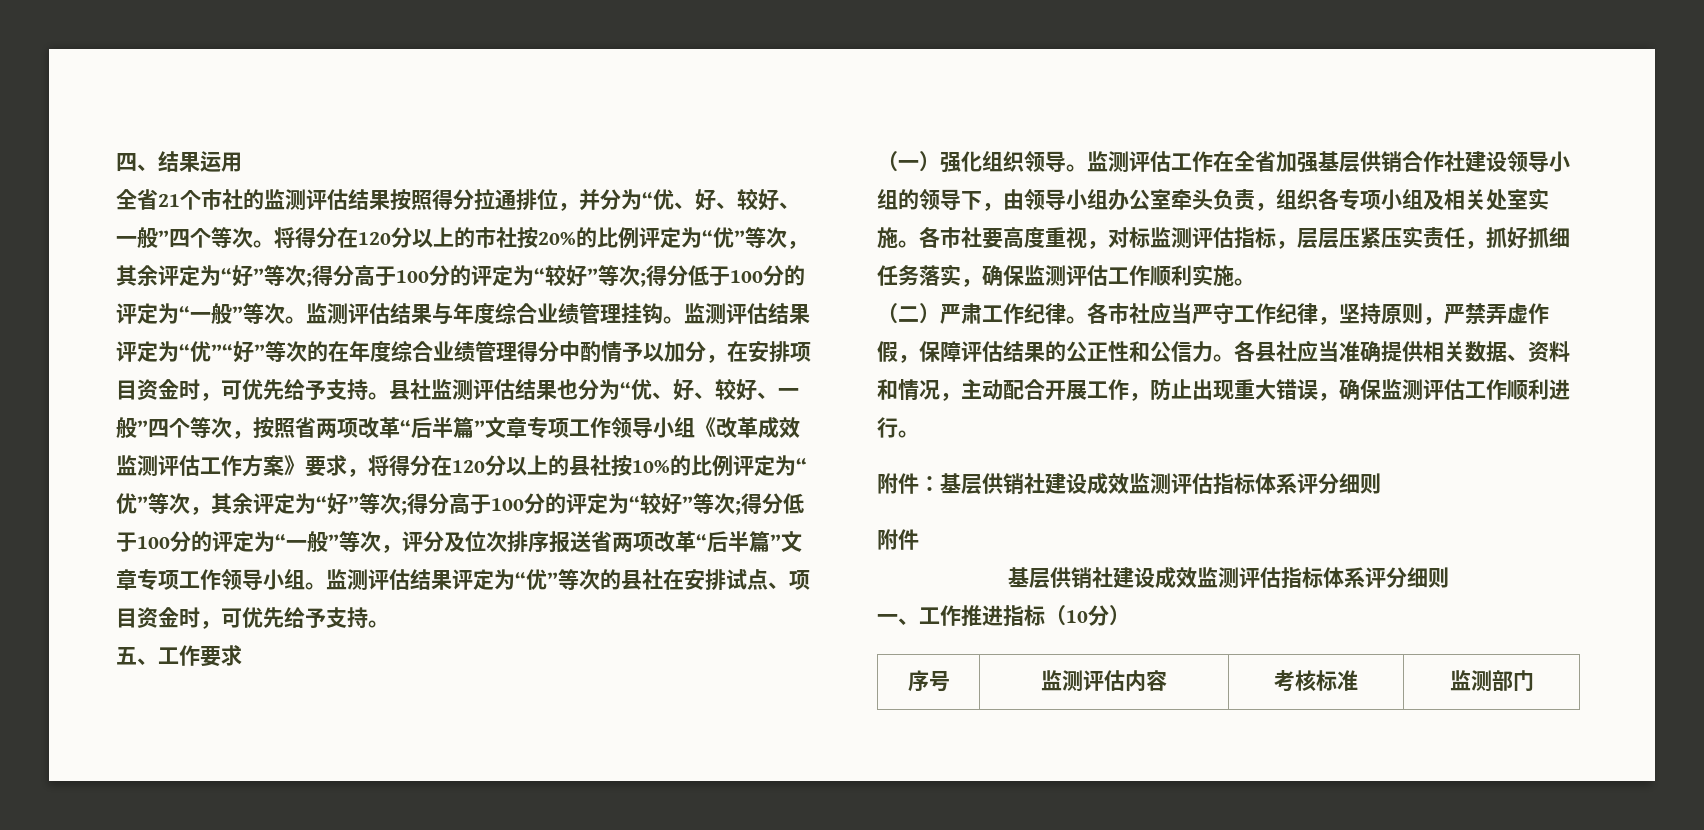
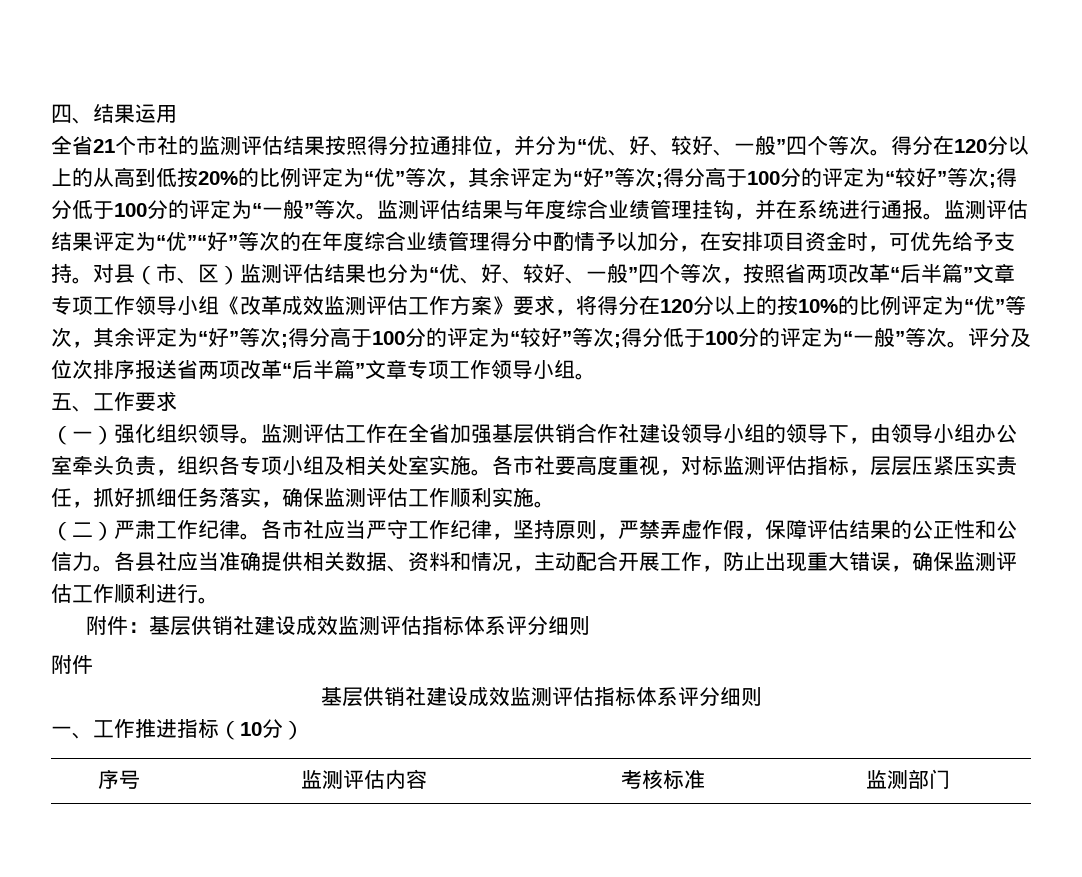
- 将得分在120分以上的市社按20%的比例评定为“优”等次，其余评定为“好”等次;得分高于100分的评定为“较好”等次;得分低于100分的评定为“一般”等次。
+ 得分在120分以上的从高到低按20%的比例评定为“优”等次，其余评定为“好”等次;得分高于100分的评定为“较好”等次;得分低于100分的评定为“一般”等次。
- 监测评估结果与年度综合业绩管理挂钩。
+ 监测评估结果与年度综合业绩管理挂钩，并在系统进行通报。
- 县社监测评估结果也分为“优、好、较好、一般”四个等次，按照省两项改革“后半篇”文章专项工作领导小组《改革成效监测评估工作方案》要求，将得分在120分以上的县社按10%的比例评定为“优”等次，其余评定为“好”等次;
+ 对县（市、区）监测评估结果也分为“优、好、较好、一般”四个等次，按照省两项改革“后半篇”文章专项工作领导小组《改革成效监测评估工作方案》要求，将得分在120分以上的按10%的比例评定为“优”等次，其余评定为“好”等次;
- 得分低于100分的评定为“一般”等次，评分及位次排序报送省两项改革“后半篇”文章专项工作领导小组。监测评估结果评定为“优”等次的县社在安排试点、项目资金时，可优先给予支持。
+ 得分低于100分的评定为“一般”等次。评分及位次排序报送省两项改革“后半篇”文章专项工作领导小组。

